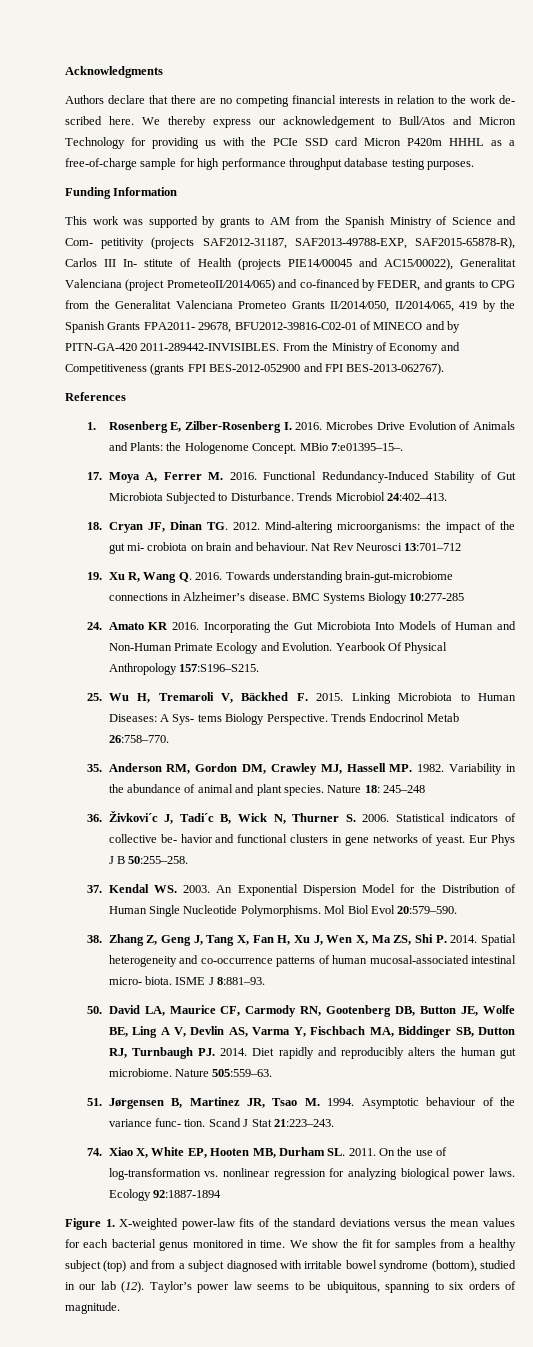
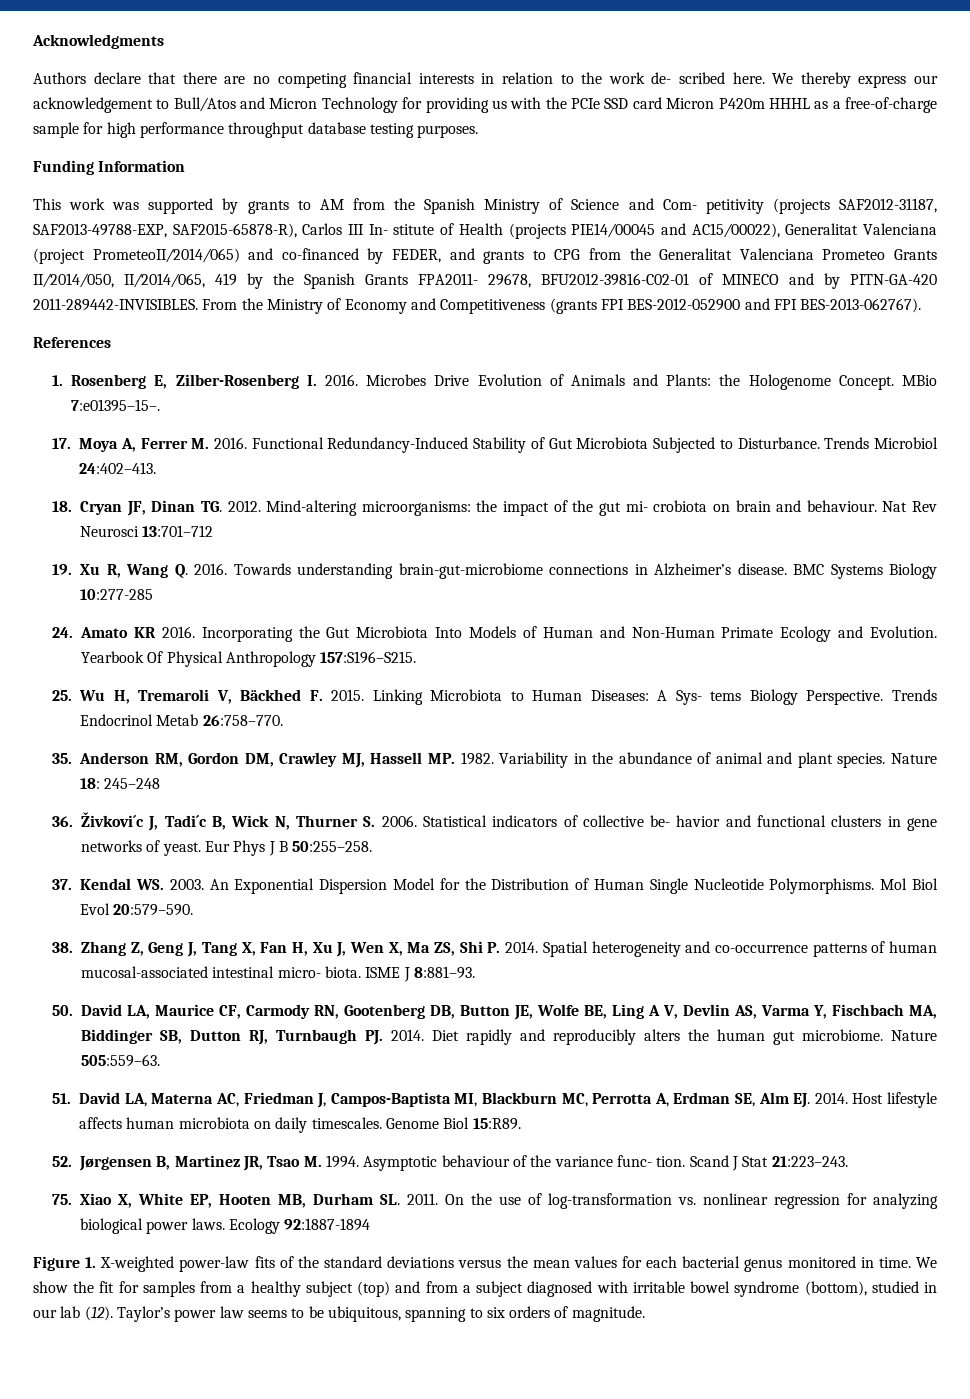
- 51. Jørgensen B, Martinez JR, Tsao M. 1994.
+ 51. David LA, Materna AC, Friedman J, Campos-Baptista MI, Blackburn MC, Perrotta A, Erdman SE, Alm EJ. 2014. Host lifestyle affects human microbiota on daily timescales. Genome Biol 15:R89.
+ 52. Jørgensen B, Martinez JR, Tsao M. 1994.
- 74. Xiao X, White EP, Hooten MB, Durham SL. 2011.
+ 75. Xiao X, White EP, Hooten MB, Durham SL. 2011.

